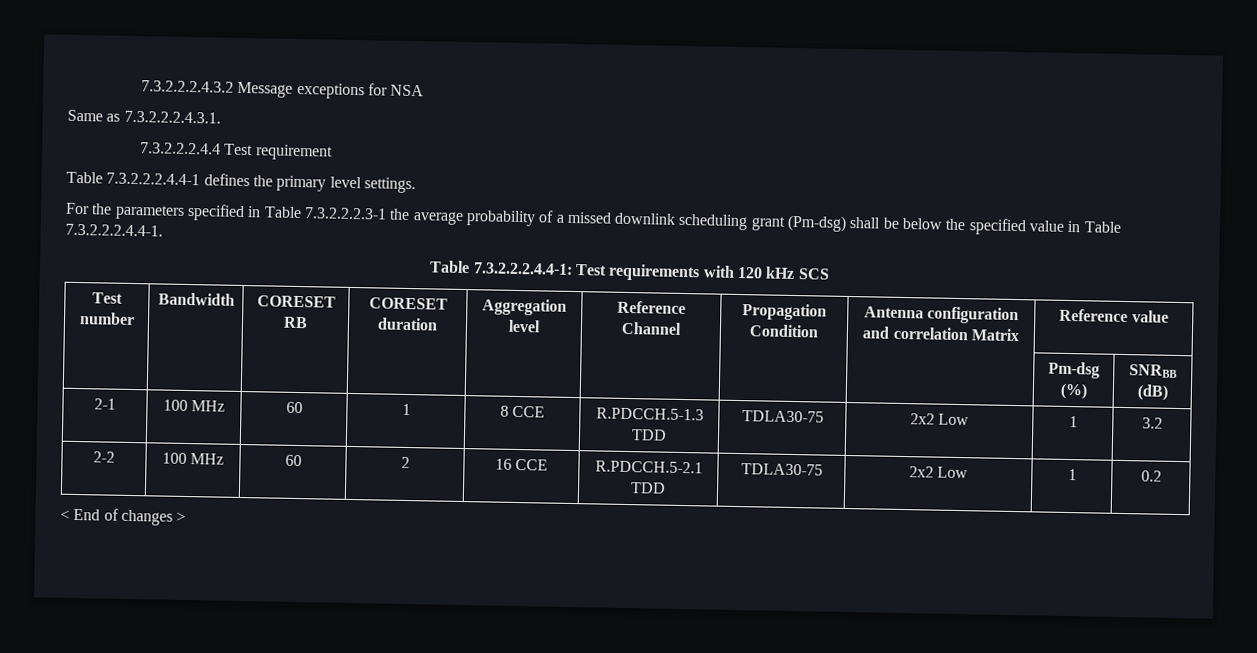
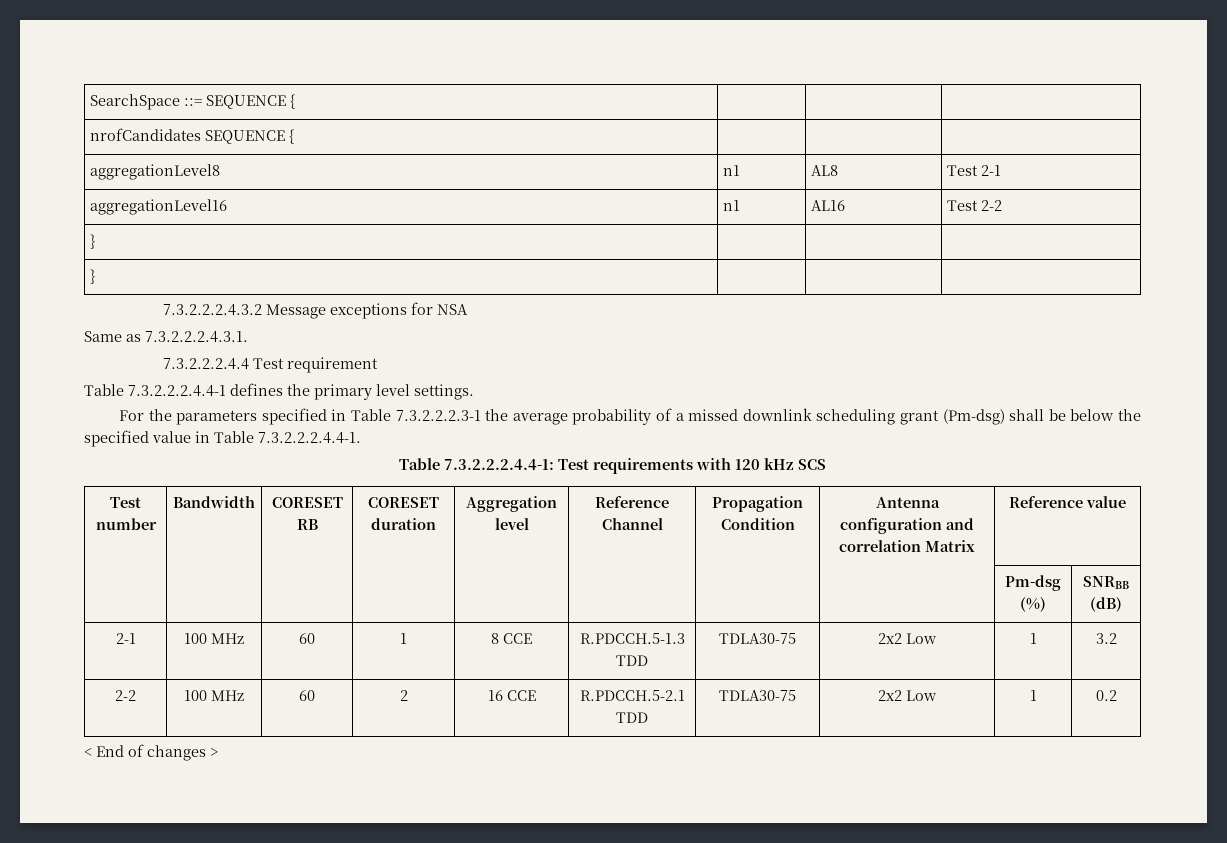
+ SearchSpace ::= SEQUENCE { | | |
+ nrofCandidates SEQUENCE { | | |
+ aggregationLevel8 | n1 | AL8 | Test 2-1
+ aggregationLevel16 | n1 | AL16 | Test 2-2
+ } | | |
+ } | | |

